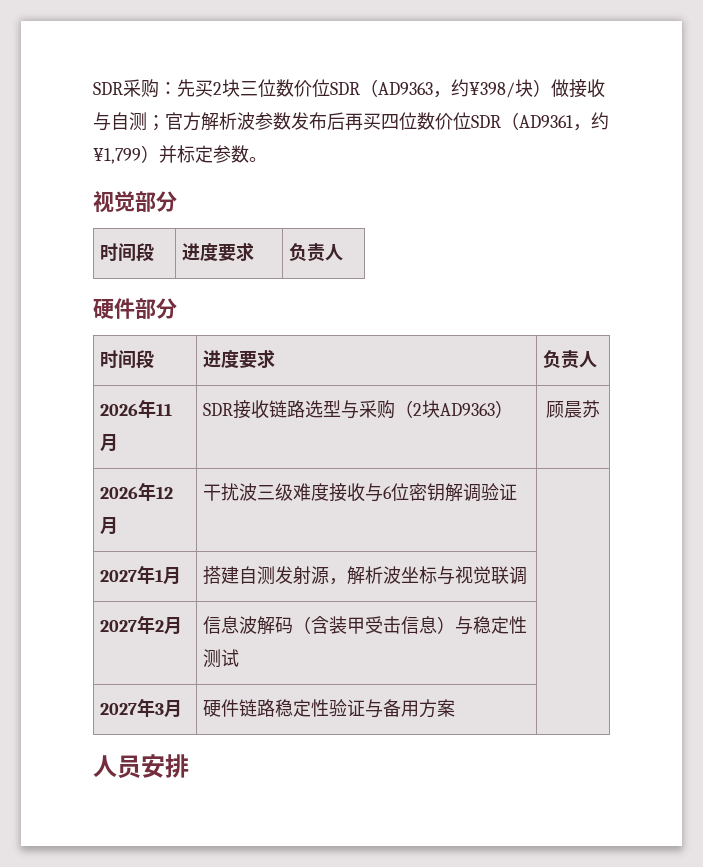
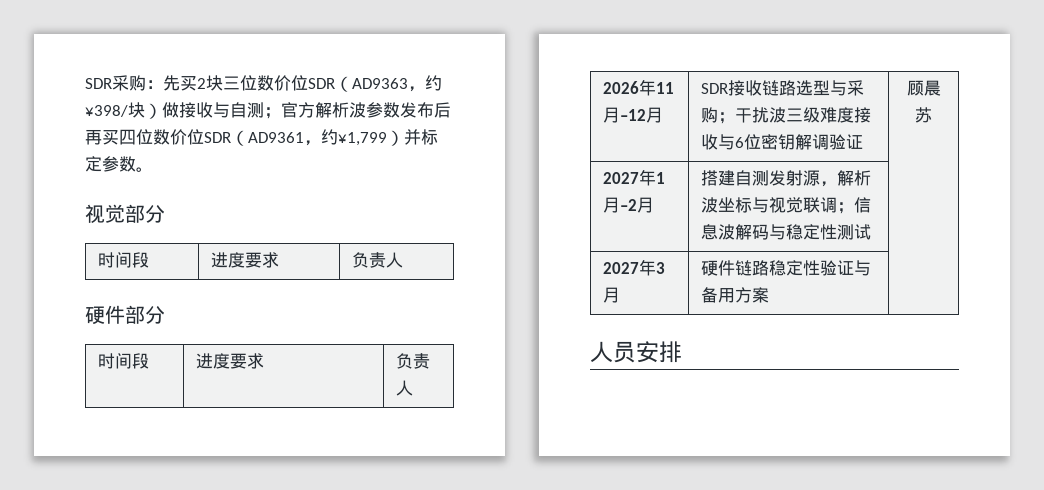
- 2026年11月 | SDR接收链路选型与采购（2块AD9363） | 顾晨苏
- 2026年12月 | 干扰波三级难度接收与6位密钥解调验证 |
+ 2026年11月–12月 | SDR接收链路选型与采购；干扰波三级难度接收与6位密钥解调验证 | 顾晨苏
- 2027年1月 | 搭建自测发射源，解析波坐标与视觉联调 |
- 2027年2月 | 信息波解码（含装甲受击信息）与稳定性测试 |
+ 2027年1月–2月 | 搭建自测发射源，解析波坐标与视觉联调；信息波解码与稳定性测试 |

